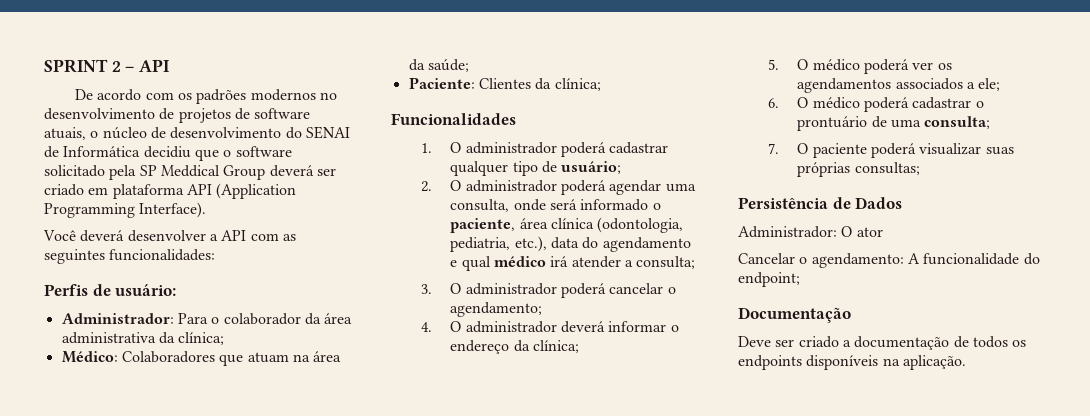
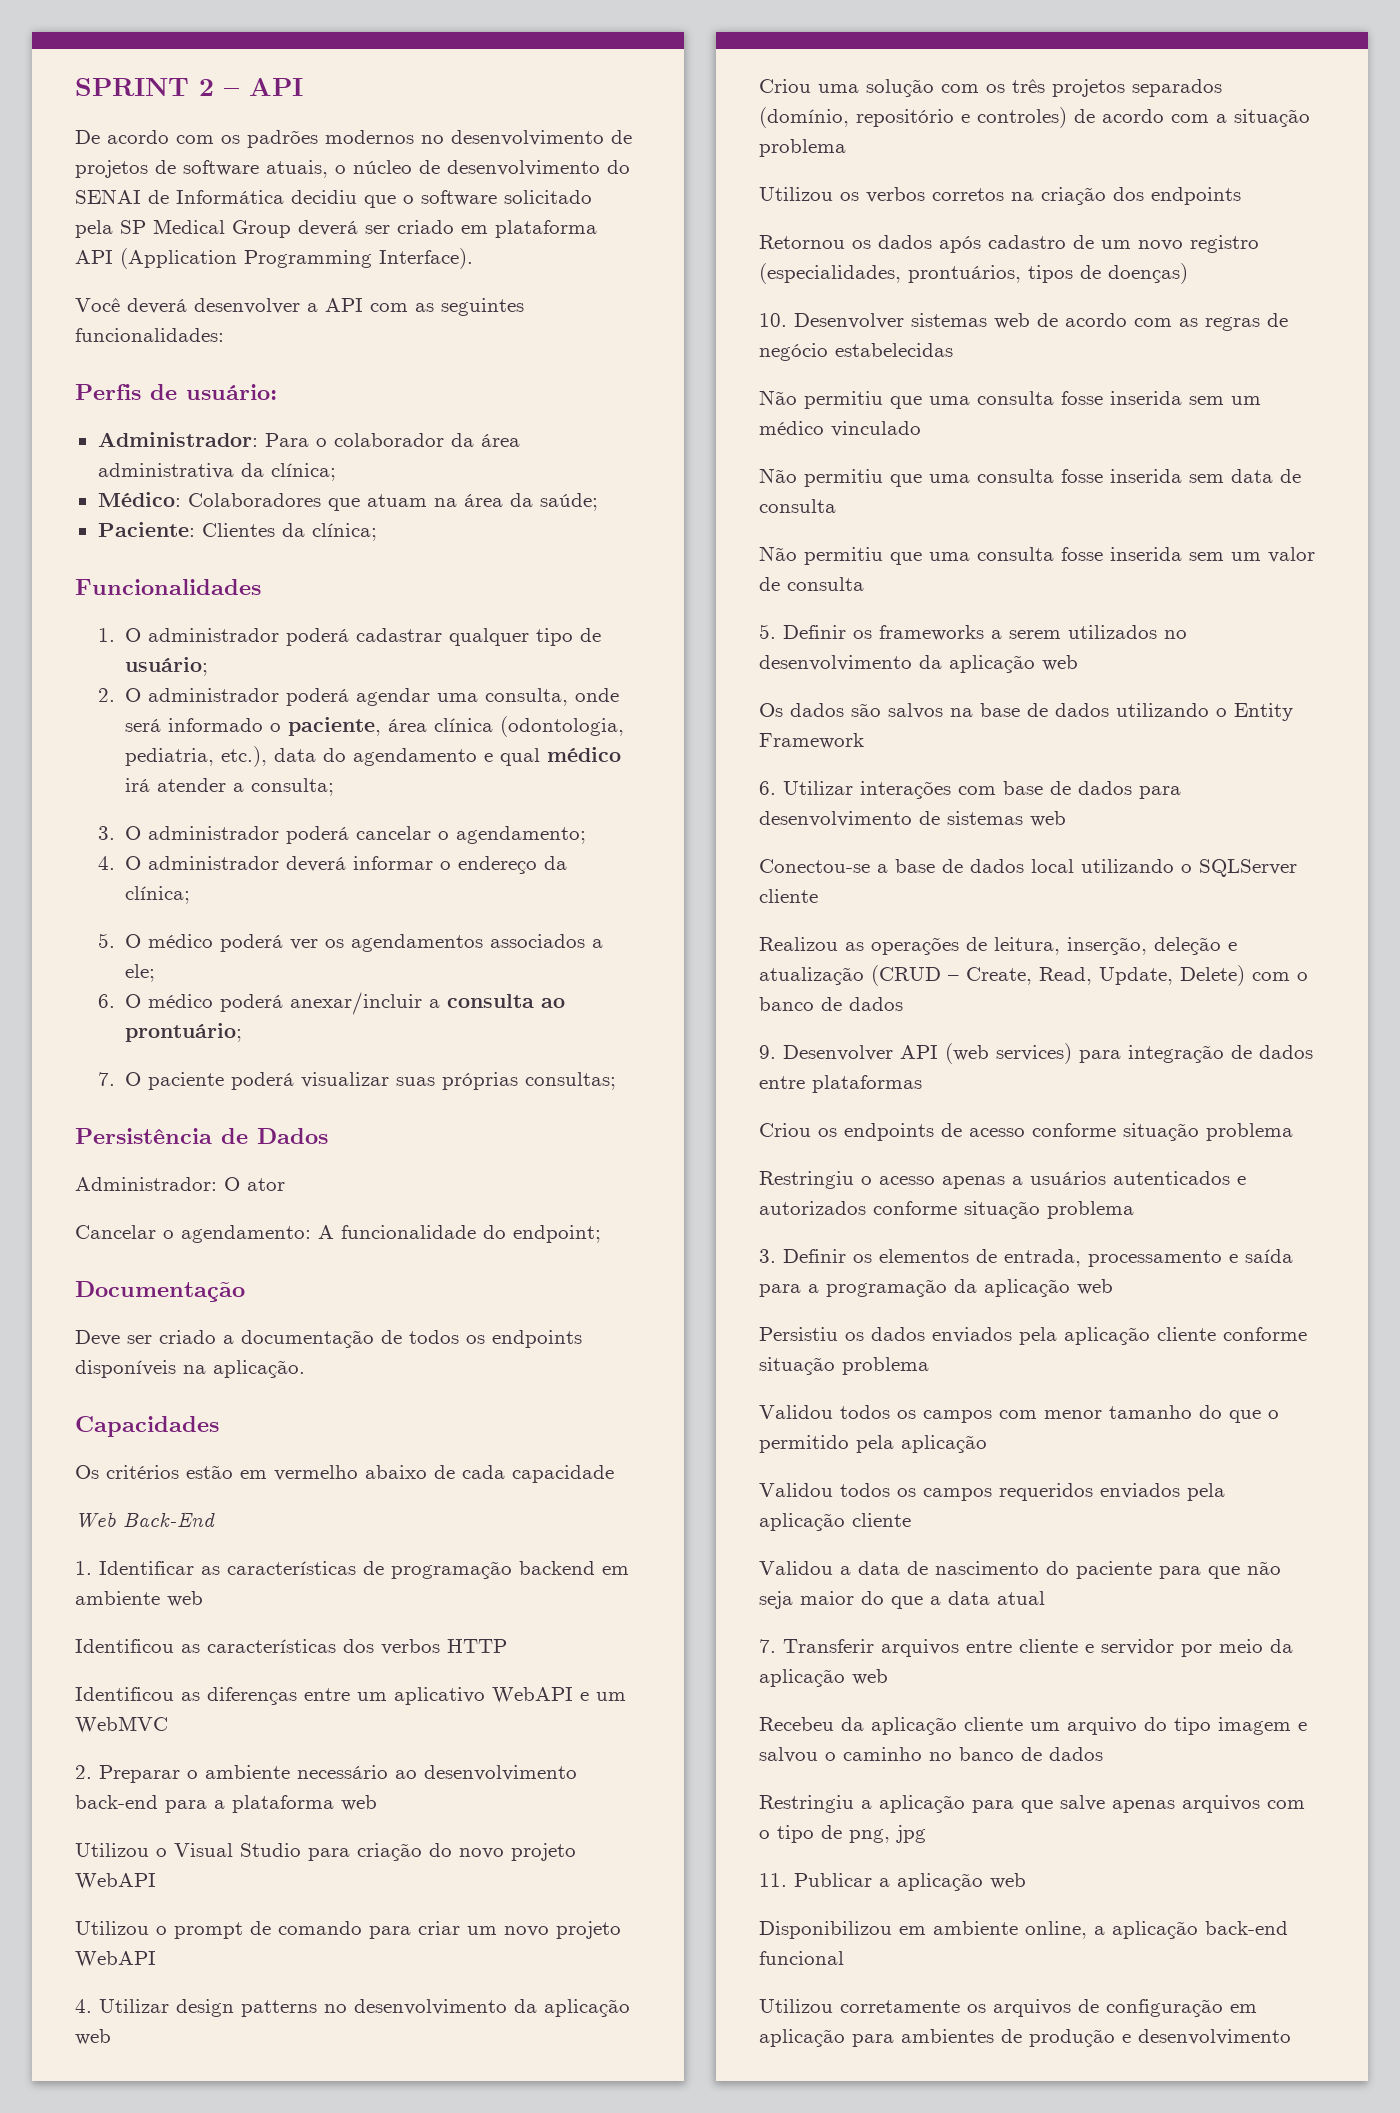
- De acordo com os padrões modernos no desenvolvimento de projetos de software atuais, o núcleo de desenvolvimento do SENAI de Informática decidiu que o software solicitado pela SP Meddical Group deverá ser criado em plataforma API (Application Programming Interface).
+ De acordo com os padrões modernos no desenvolvimento de projetos de software atuais, o núcleo de desenvolvimento do SENAI de Informática decidiu que o software solicitado pela SP Medical Group deverá ser criado em plataforma API (Application Programming Interface).
- 6. O médico poderá cadastrar o prontuário de uma consulta;
+ 6. O médico poderá anexar/incluir a consulta ao prontuário;
+ Capacidades
+ Os critérios estão em vermelho abaixo de cada capacidade
+ Web Back-End
+ 1. Identificar as características de programação backend em ambiente web
+ Identificou as características dos verbos HTTP
+ Identificou as diferenças entre um aplicativo WebAPI e um WebMVC
+ 2. Preparar o ambiente necessário ao desenvolvimento back-end para a plataforma web
+ Utilizou o Visual Studio para criação do novo projeto WebAPI
+ Utilizou o prompt de comando para criar um novo projeto WebAPI
+ 4. Utilizar design patterns no desenvolvimento da aplicação web
+ Criou uma solução com os três projetos separados (domínio, repositório e controles) de acordo com a situação problema
+ Utilizou os verbos corretos na criação dos endpoints
+ Retornou os dados após cadastro de um novo registro (especialidades, prontuários, tipos de doenças)
+ 10. Desenvolver sistemas web de acordo com as regras de negócio estabelecidas
+ Não permitiu que uma consulta fosse inserida sem um médico vinculado
+ Não permitiu que uma consulta fosse inserida sem data de consulta
+ Não permitiu que uma consulta fosse inserida sem um valor de consulta
+ 5. Definir os frameworks a serem utilizados no desenvolvimento da aplicação web
+ Os dados são salvos na base de dados utilizando o Entity Framework
+ 6. Utilizar interações com base de dados para desenvolvimento de sistemas web
+ Conectou-se a base de dados local utilizando o SQLServer cliente
+ Realizou as operações de leitura, inserção, deleção e atualização (CRUD – Create, Read, Update, Delete) com o banco de dados
+ 9. Desenvolver API (web services) para integração de dados entre plataformas
+ Criou os endpoints de acesso conforme situação problema
+ Restringiu o acesso apenas a usuários autenticados e autorizados conforme situação problema
+ 3. Definir os elementos de entrada, processamento e saída para a programação da aplicação web
+ Persistiu os dados enviados pela aplicação cliente conforme situação problema
+ Validou todos os campos com menor tamanho do que o permitido pela aplicação
+ Validou todos os campos requeridos enviados pela aplicação cliente
+ Validou a data de nascimento do paciente para que não seja maior do que a data atual
+ 7. Transferir arquivos entre cliente e servidor por meio da aplicação web
+ Recebeu da aplicação cliente um arquivo do tipo imagem e salvou o caminho no banco de dados
+ Restringiu a aplicação para que salve apenas arquivos com o tipo de png, jpg
+ 11. Publicar a aplicação web
+ Disponibilizou em ambiente online, a aplicação back-end funcional
+ Utilizou corretamente os arquivos de configuração em aplicação para ambientes de produção e desenvolvimento

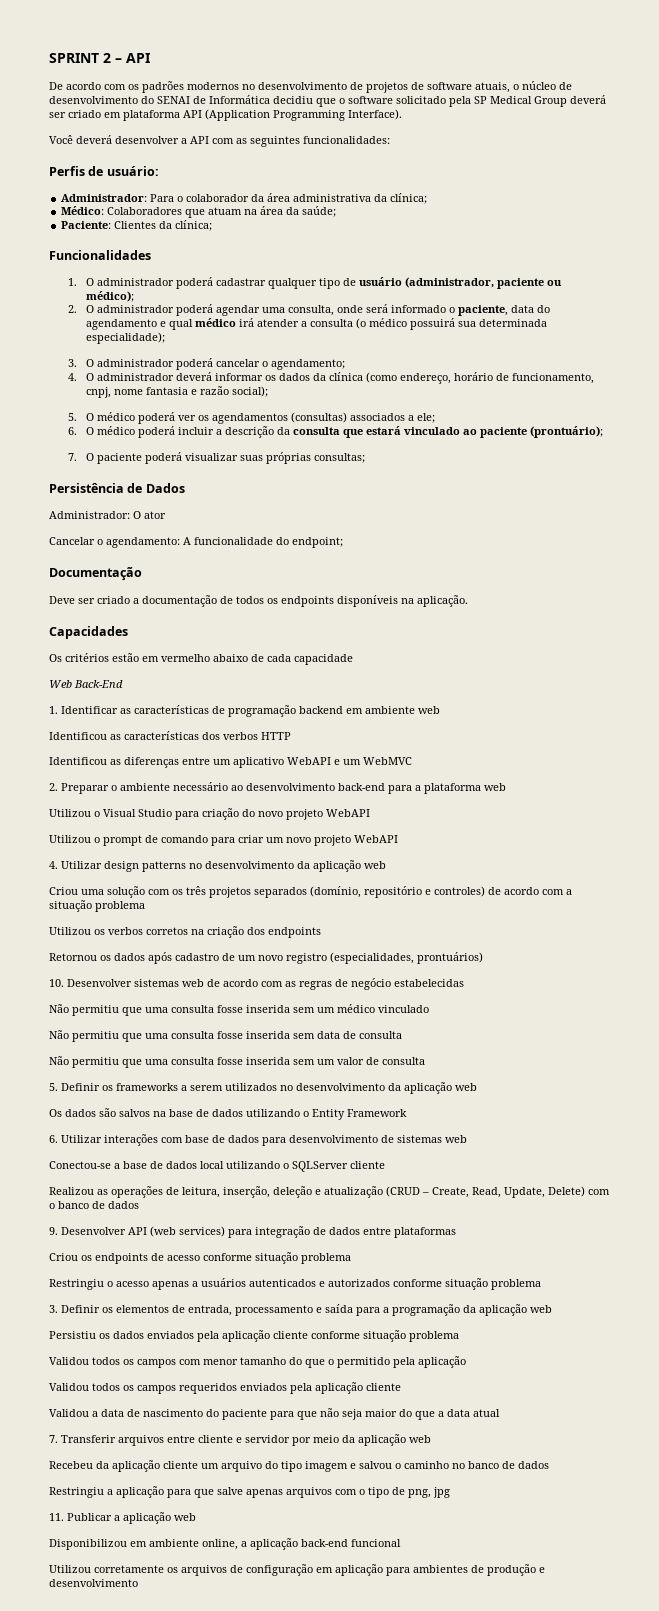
- 1. O administrador poderá cadastrar qualquer tipo de usuário;
+ 1. O administrador poderá cadastrar qualquer tipo de usuário (administrador, paciente ou médico);
- 2. O administrador poderá agendar uma consulta, onde será informado o paciente, área clínica (odontologia, pediatria, etc.), data do agendamento e qual médico irá atender a consulta;
+ 2. O administrador poderá agendar uma consulta, onde será informado o paciente, data do agendamento e qual médico irá atender a consulta (o médico possuirá sua determinada especialidade);
- 4. O administrador deverá informar o endereço da clínica;
+ 4. O administrador deverá informar os dados da clínica (como endereço, horário de funcionamento, cnpj, nome fantasia e razão social);
- 5. O médico poderá ver os agendamentos associados a ele;
+ 5. O médico poderá ver os agendamentos (consultas) associados a ele;
- 6. O médico poderá anexar/incluir a consulta ao prontuário;
+ 6. O médico poderá incluir a descrição da consulta que estará vinculado ao paciente (prontuário);
- Retornou os dados após cadastro de um novo registro (especialidades, prontuários, tipos de doenças)
+ Retornou os dados após cadastro de um novo registro (especialidades, prontuários)

